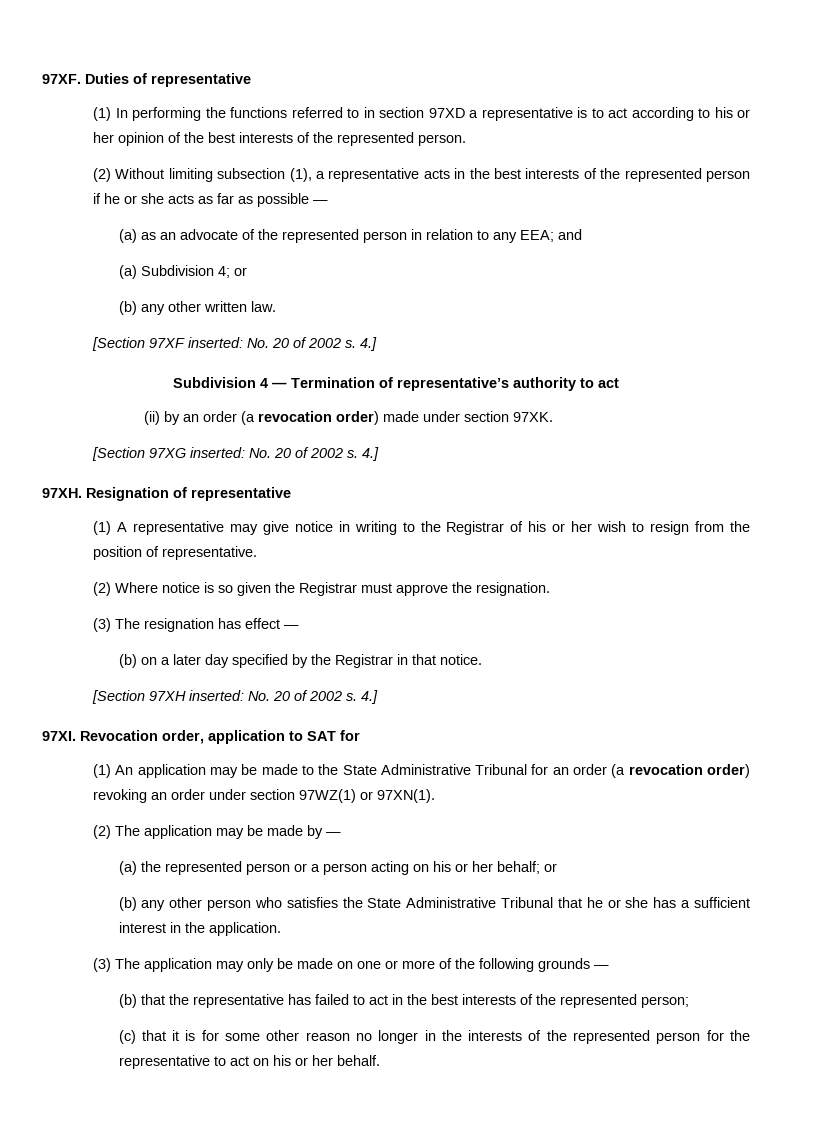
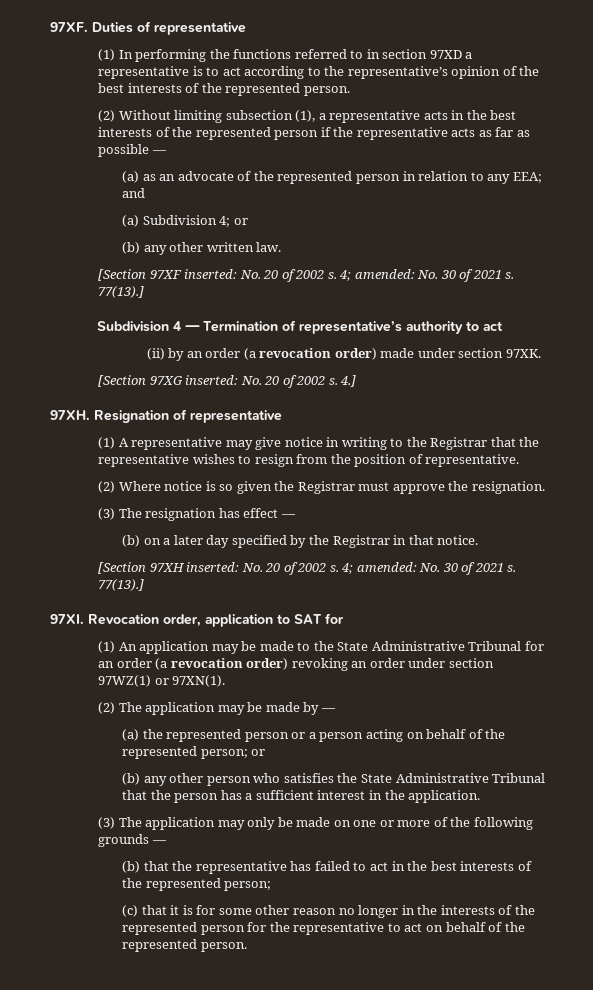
- (1) In performing the functions referred to in section 97XD a representative is to act according to his or her opinion of the best interests of the represented person.
+ (1) In performing the functions referred to in section 97XD a representative is to act according to the representative’s opinion of the best interests of the represented person.
- (2) Without limiting subsection (1), a representative acts in the best interests of the represented person if he or she acts as far as possible —
+ (2) Without limiting subsection (1), a representative acts in the best interests of the represented person if the representative acts as far as possible —
- [Section 97XF inserted: No. 20 of 2002 s. 4.]
+ [Section 97XF inserted: No. 20 of 2002 s. 4; amended: No. 30 of 2021 s. 77(13).]
- (1) A representative may give notice in writing to the Registrar of his or her wish to resign from the position of representative.
+ (1) A representative may give notice in writing to the Registrar that the representative wishes to resign from the position of representative.
- [Section 97XH inserted: No. 20 of 2002 s. 4.]
+ [Section 97XH inserted: No. 20 of 2002 s. 4; amended: No. 30 of 2021 s. 77(13).]
- (a) the represented person or a person acting on his or her behalf; or
+ (a) the represented person or a person acting on behalf of the represented person; or
- (b) any other person who satisfies the State Administrative Tribunal that he or she has a sufficient interest in the application.
+ (b) any other person who satisfies the State Administrative Tribunal that the person has a sufficient interest in the application.
- (c) that it is for some other reason no longer in the interests of the represented person for the representative to act on his or her behalf.
+ (c) that it is for some other reason no longer in the interests of the represented person for the representative to act on behalf of the represented person.

